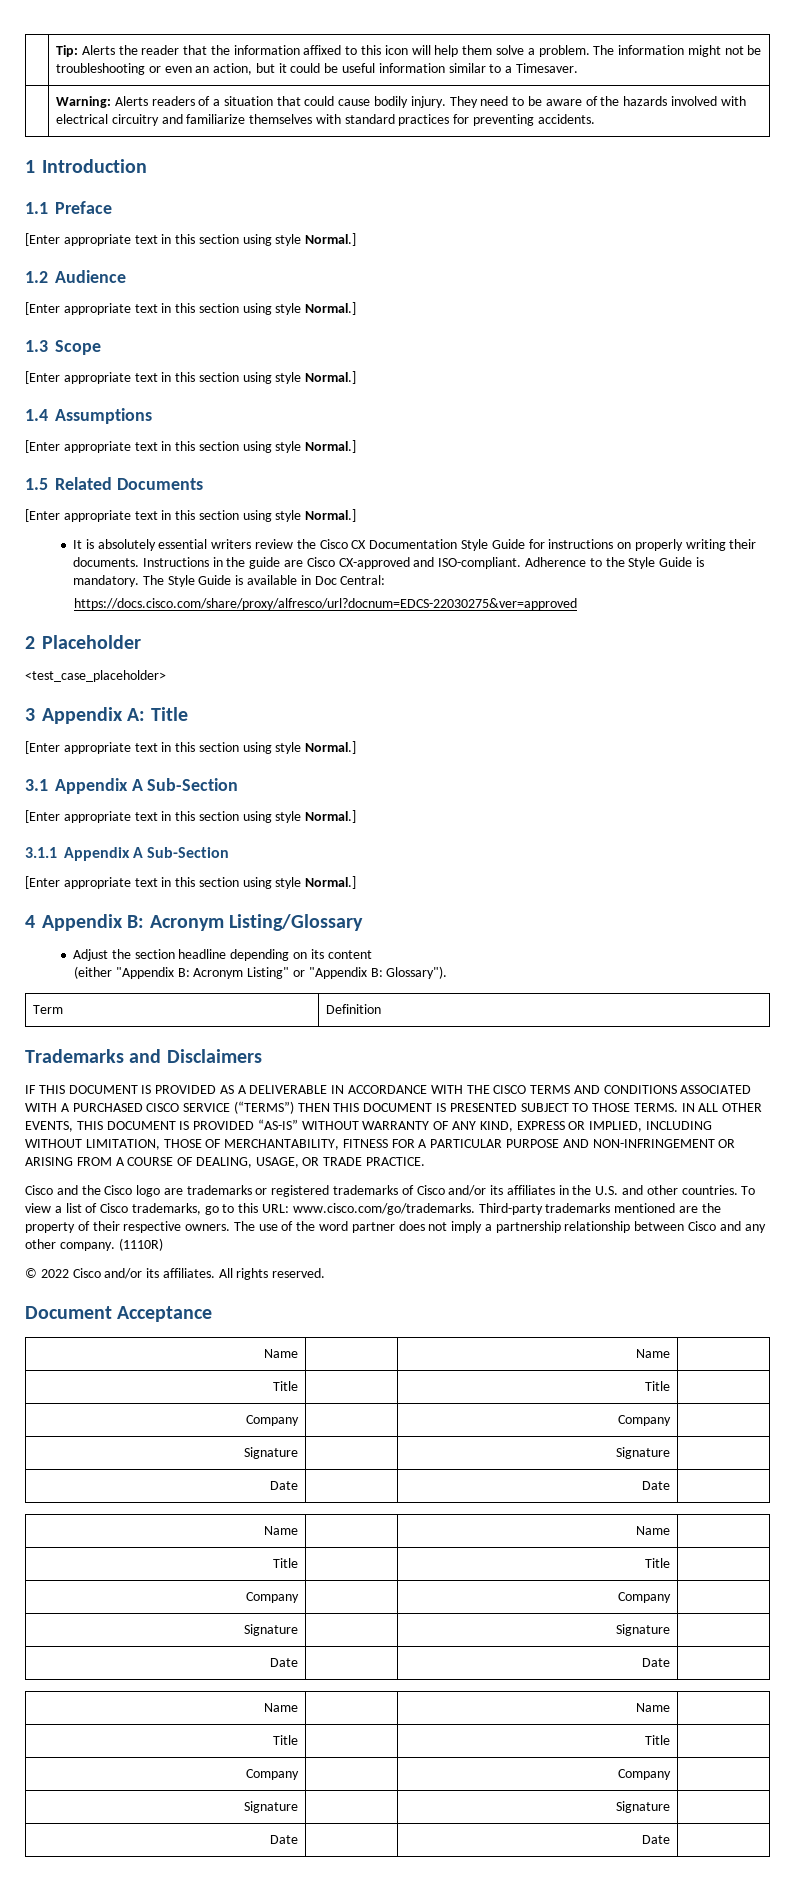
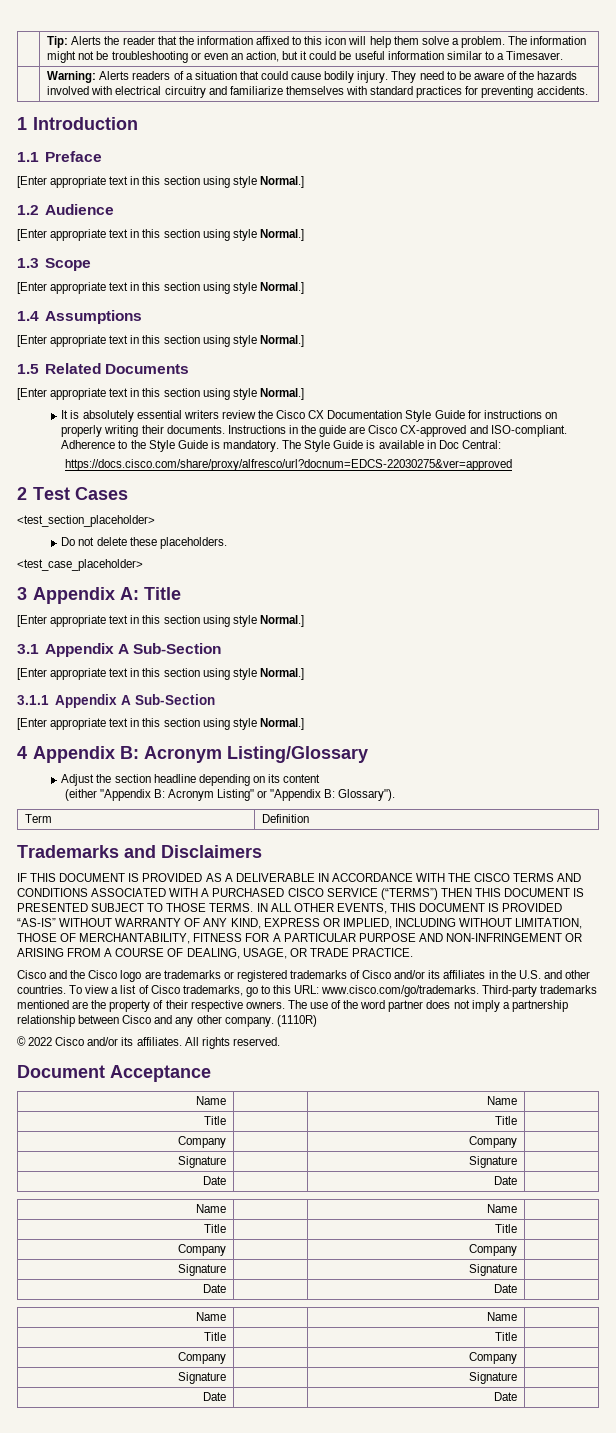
- 2 Placeholder
+ 2 Test Cases
+ <test_section_placeholder>
+ Do not delete these placeholders.

